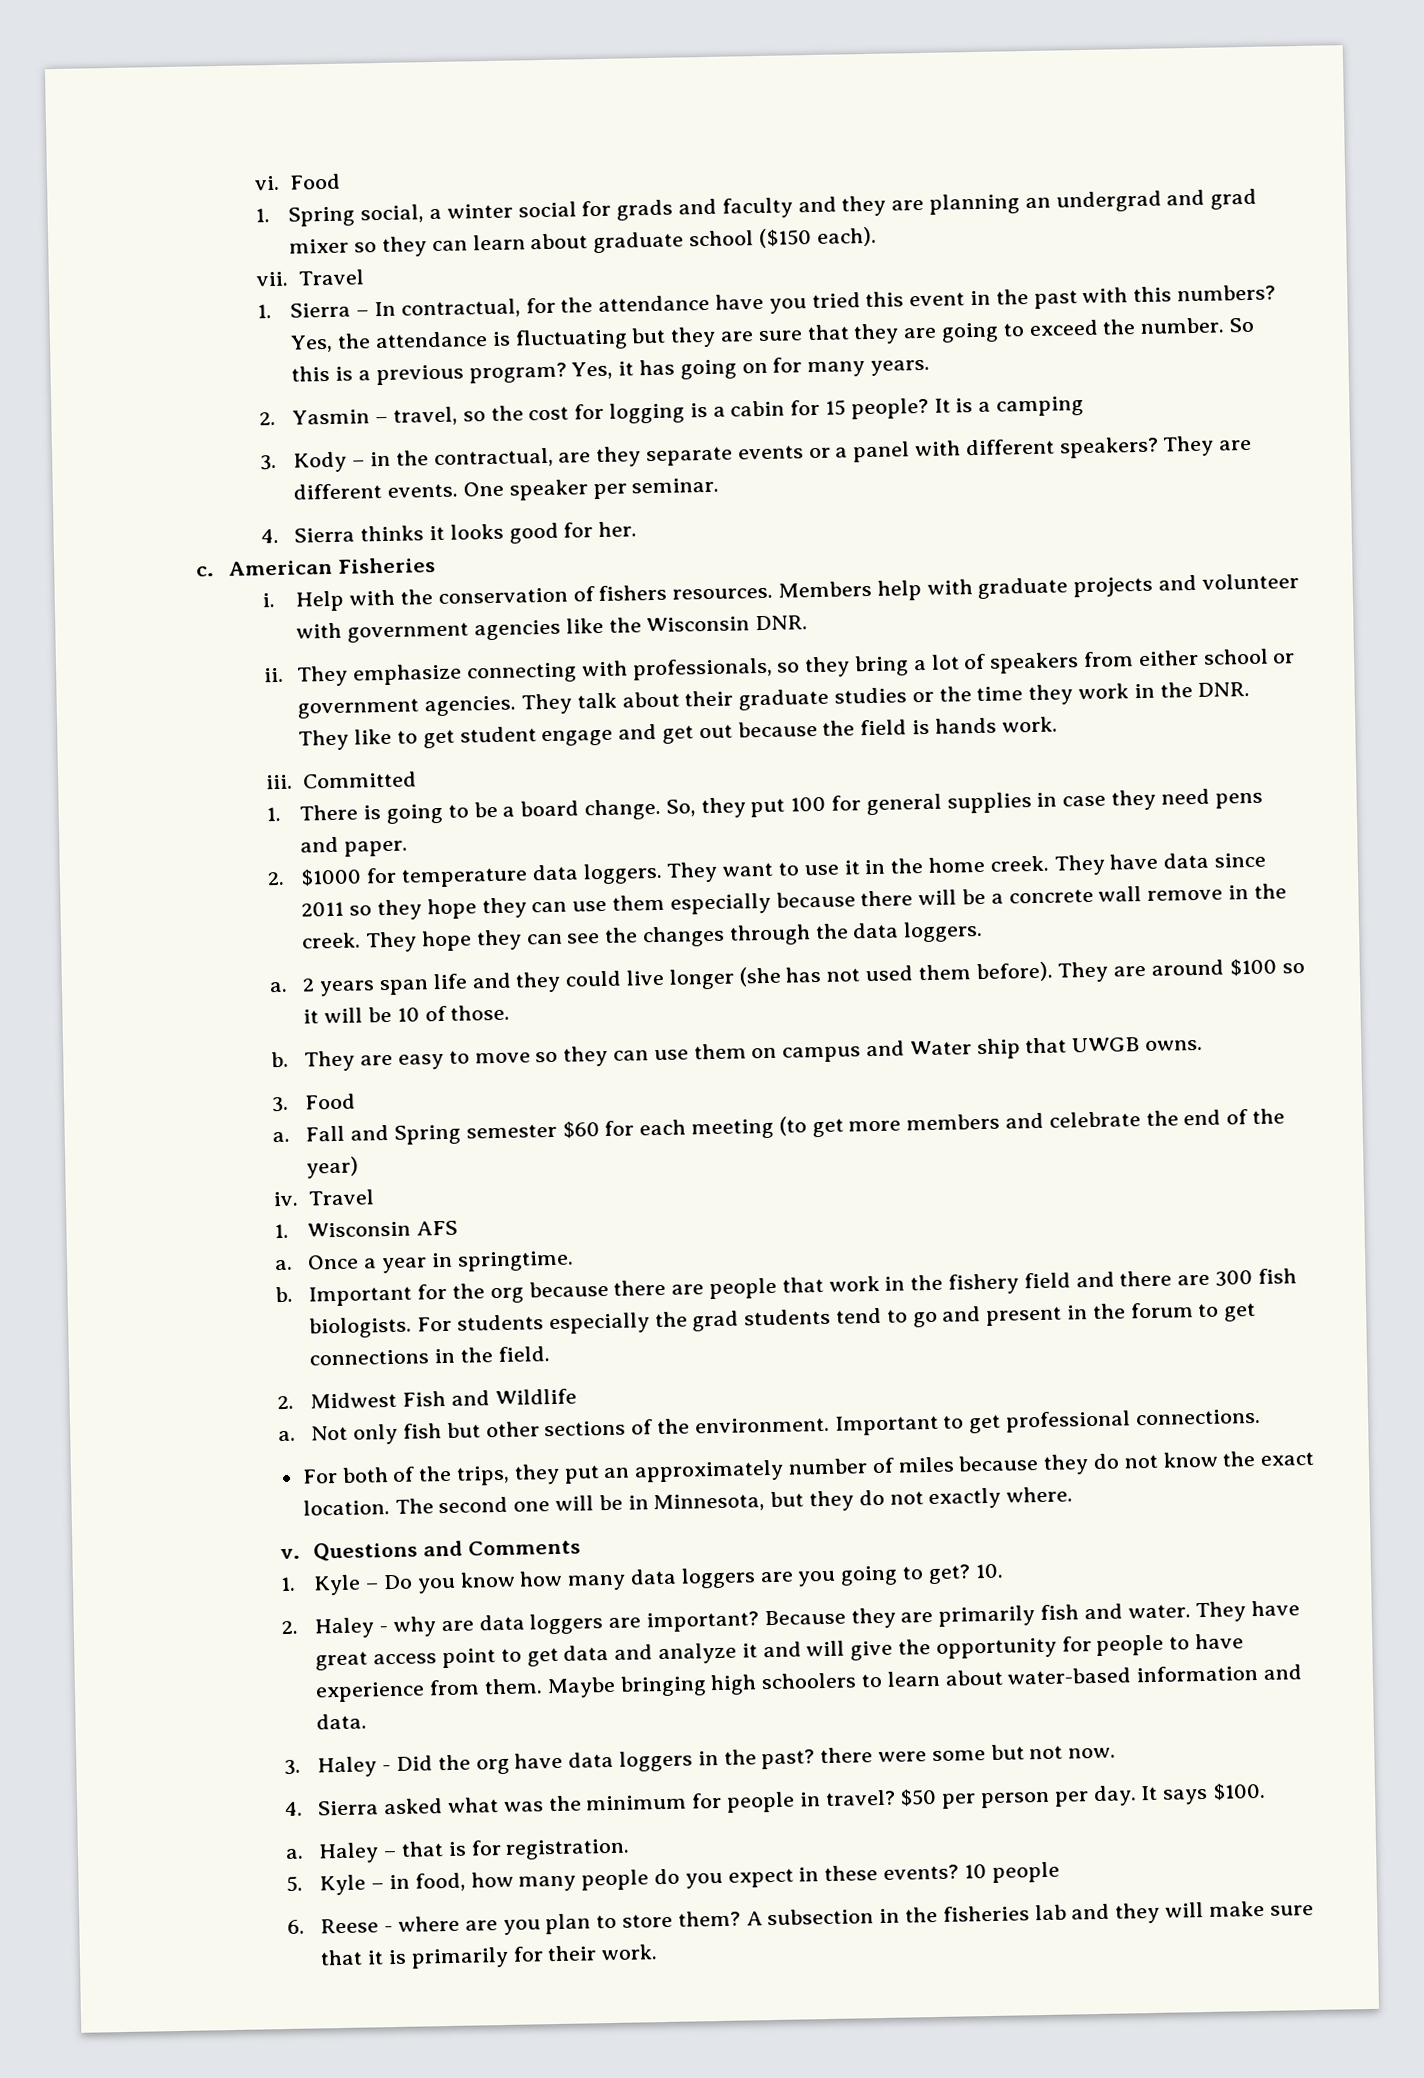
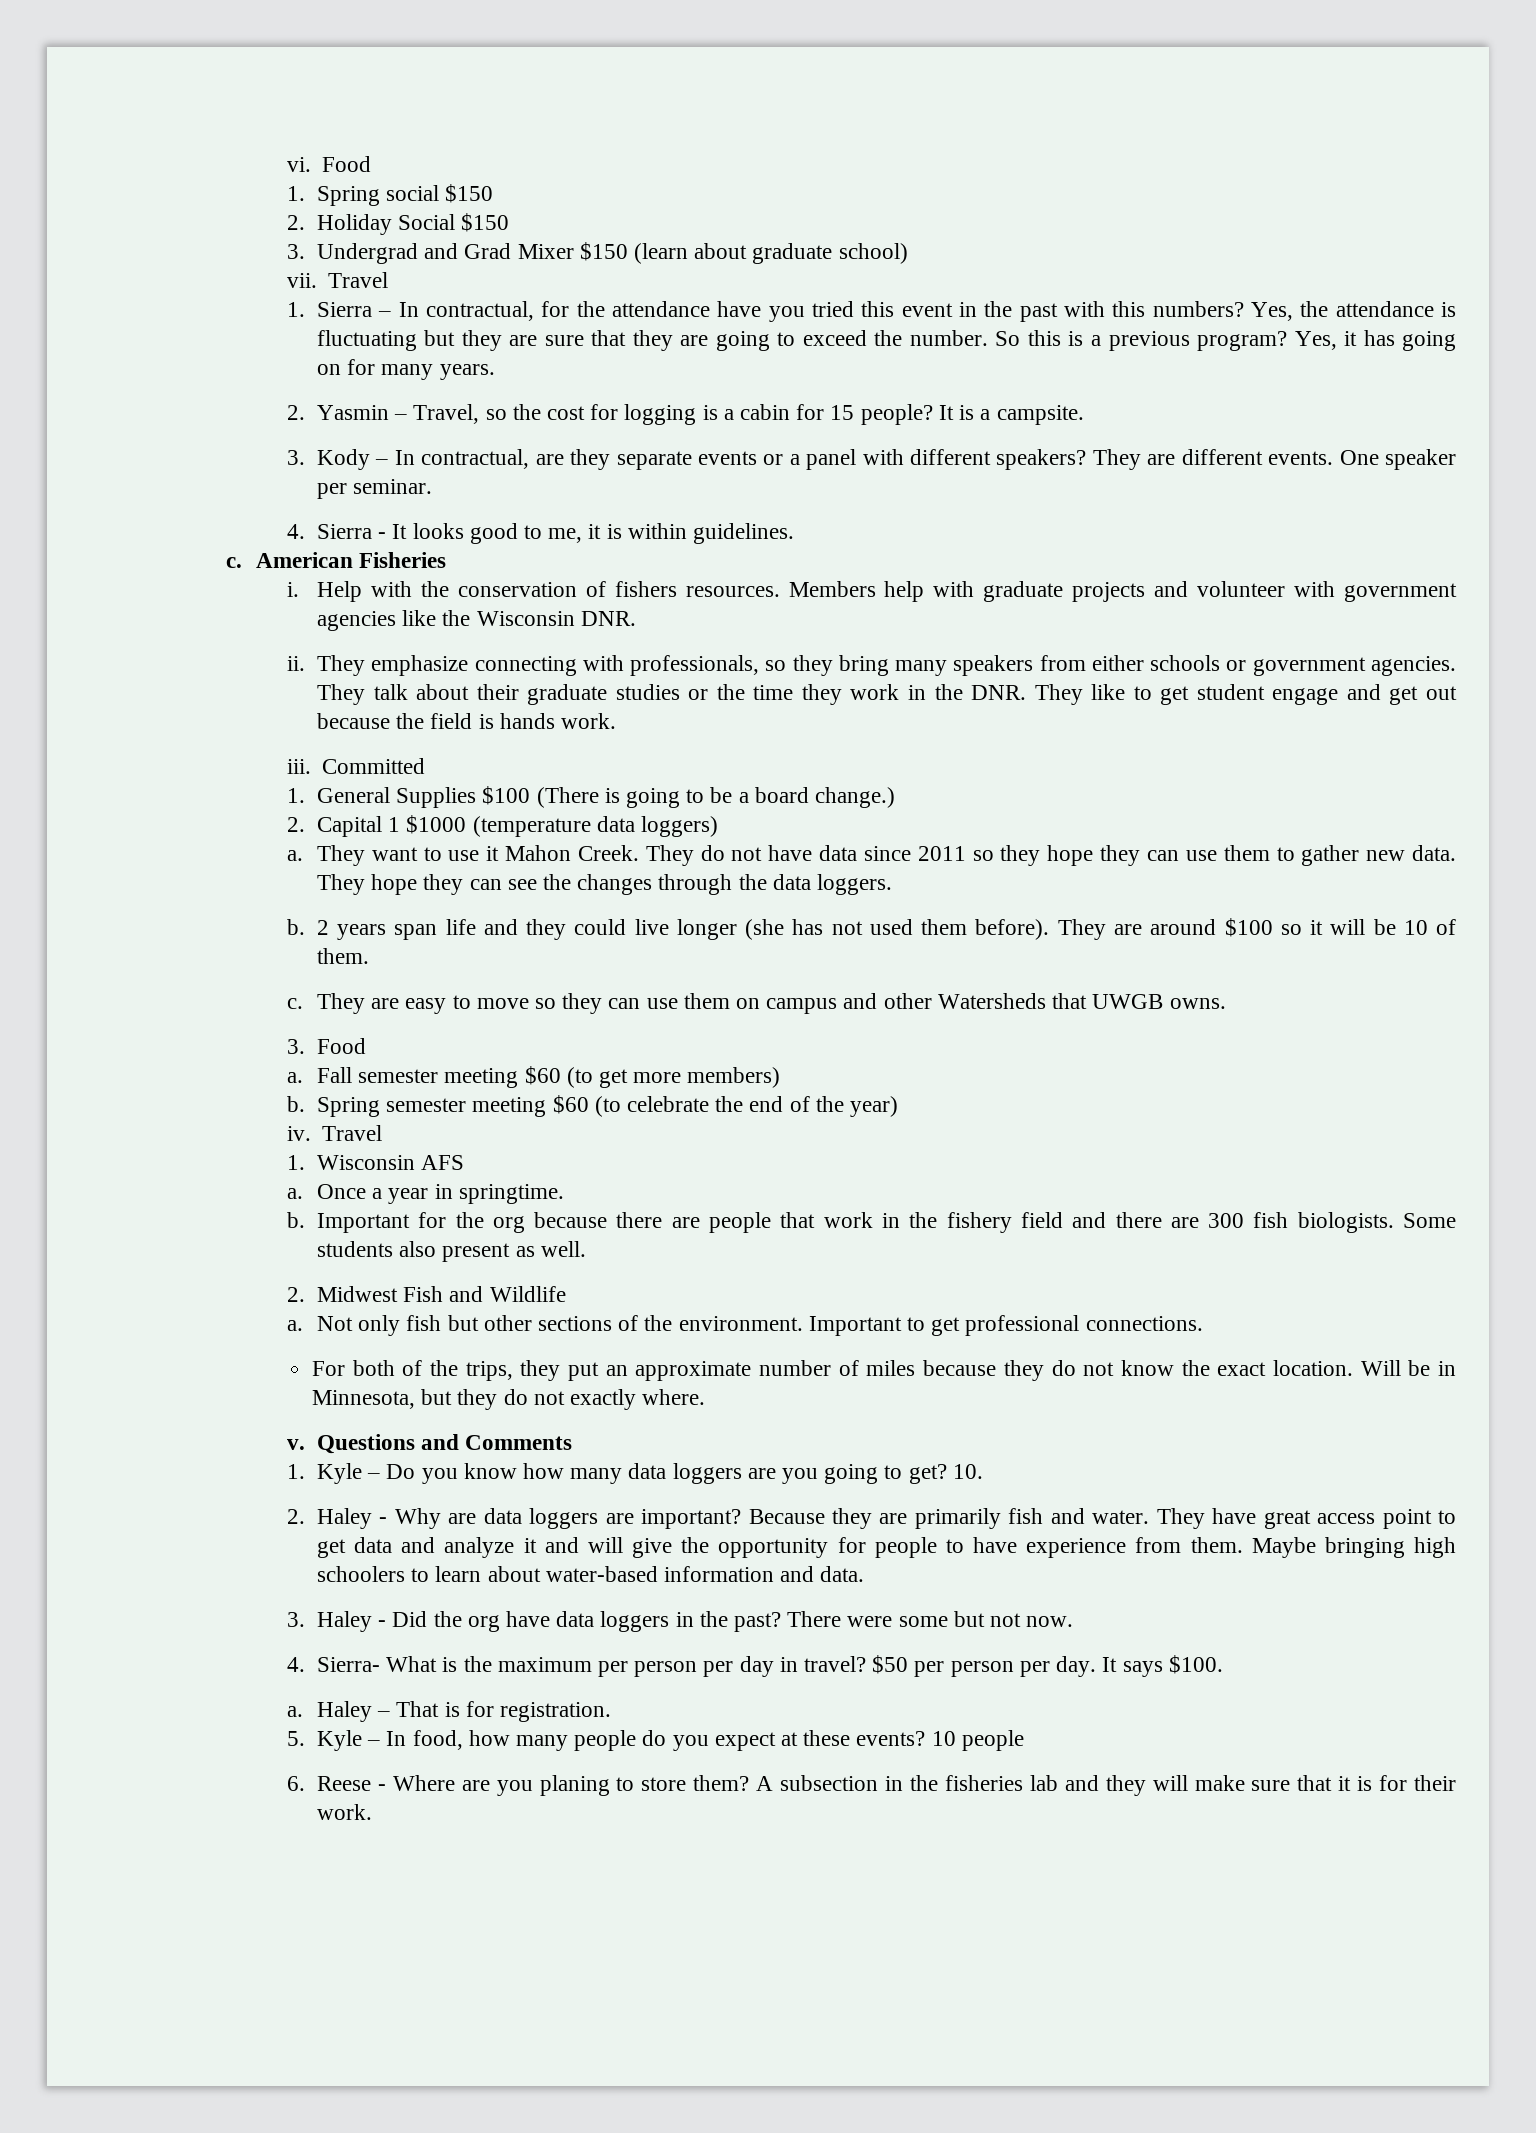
- 1. Spring social, a winter social for grads and faculty and they are planning an undergrad and grad mixer so they can learn about graduate school ($150 each).
+ 1. Spring social $150
+ 2. Holiday Social $150
+ 3. Undergrad and Grad Mixer $150 (learn about graduate school)
- 2. Yasmin – travel, so the cost for logging is a cabin for 15 people?
+ 2. Yasmin – Travel, so the cost for logging is a cabin for 15 people?
- It is a camping
+ It is a campsite.
- 3. Kody – in the contractual, are they separate events or a panel with different speakers?
+ 3. Kody – In contractual, are they separate events or a panel with different speakers?
- 4. Sierra thinks it looks good for her.
+ 4. Sierra - It looks good to me, it is within guidelines.
- They emphasize connecting with professionals, so they bring a lot of speakers from either school or government agencies.
+ They emphasize connecting with professionals, so they bring many speakers from either schools or government agencies.
- 1. There is going to be a board change. So, they put 100 for general supplies in case they need pens and paper.
- 2. $1000 for temperature data loggers.
+ 1. General Supplies $100 (There is going to be a board change.)
+ 2. Capital 1 $1000 (temperature data loggers)
+ a.
- They want to use it in the home creek. They have data since 2011 so they hope they can use them especially because there will be a concrete wall remove in the creek.
+ They want to use it Mahon Creek. They do not have data since 2011 so they hope they can use them to gather new data.
  They hope they can see the changes through the data loggers.
- a.
+ b.
- They are around $100 so it will be 10 of those.
- b.
+ They are around $100 so it will be 10 of them.
+ c.
- They are easy to move so they can use them on campus and Water ship that UWGB owns.
+ They are easy to move so they can use them on campus and other Watersheds that UWGB owns.
- Fall and Spring semester $60 for each meeting (to get more members and celebrate the end of the year)
+ Fall semester meeting $60 (to get more members)
+ b. Spring semester meeting $60 (to celebrate the end of the year)
- For students especially the grad students tend to go and present in the forum to get connections in the field.
+ Some students also present as well.
- For both of the trips, they put an approximately number of miles because they do not know the exact location.
+ For both of the trips, they put an approximate number of miles because they do not know the exact location.
- The second one will be in Minnesota, but they do not exactly where.
+ Will be in Minnesota, but they do not exactly where.
- 2. Haley - why are data loggers are important?
+ 2. Haley - Why are data loggers are important?
- 3. Haley - Did the org have data loggers in the past? there were some but not now.
+ 3. Haley - Did the org have data loggers in the past? There were some but not now.
- 4. Sierra asked what was the minimum for people in travel?
+ 4. Sierra- What is the maximum per person per day in travel?
- Haley – that is for registration.
+ Haley – That is for registration.
- 5. Kyle – in food, how many people do you expect in these events?
+ 5. Kyle – In food, how many people do you expect at these events?
- 6. Reese - where are you plan to store them?
+ 6. Reese - Where are you planing to store them?
- A subsection in the fisheries lab and they will make sure that it is primarily for their work.
+ A subsection in the fisheries lab and they will make sure that it is for their work.

